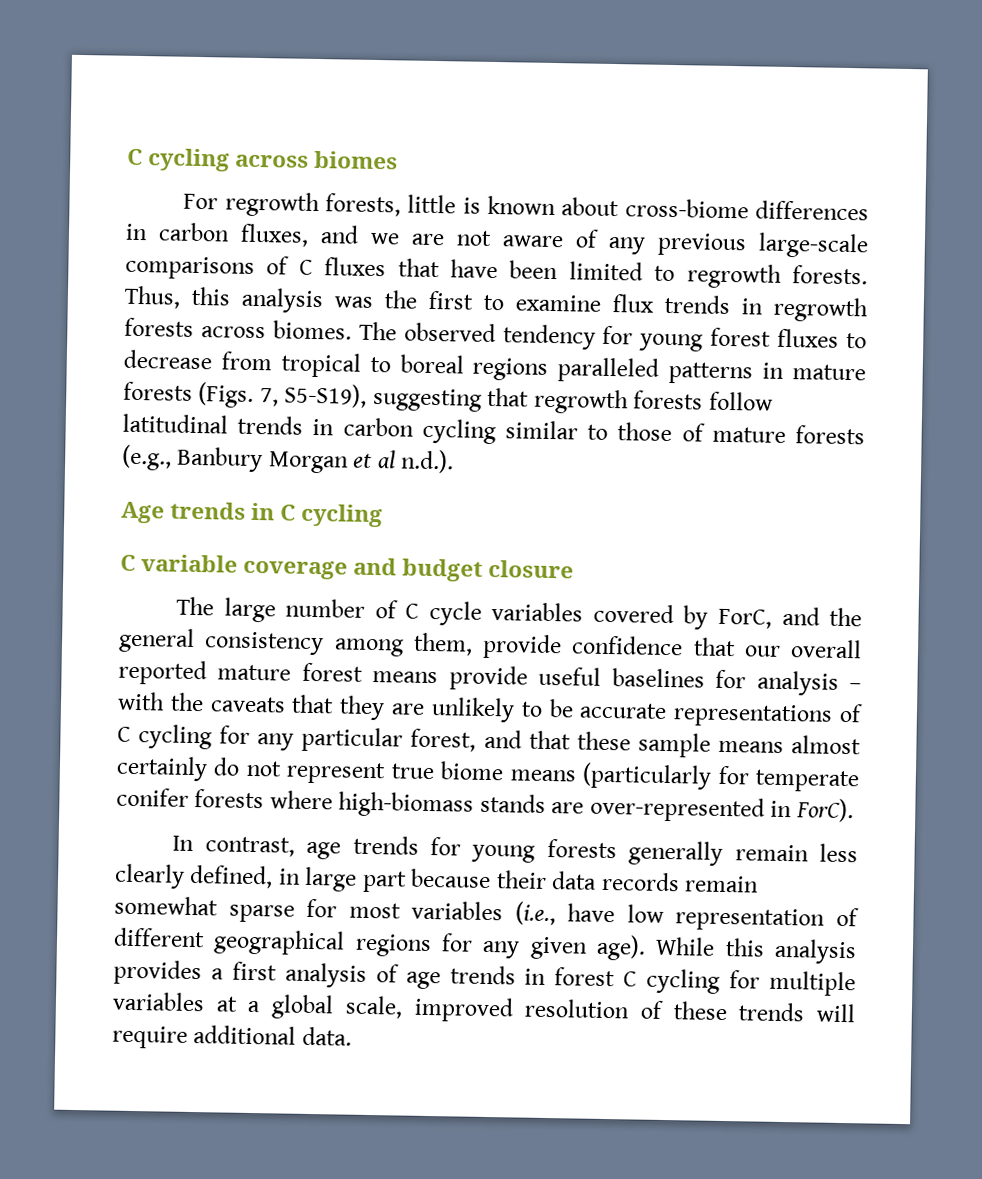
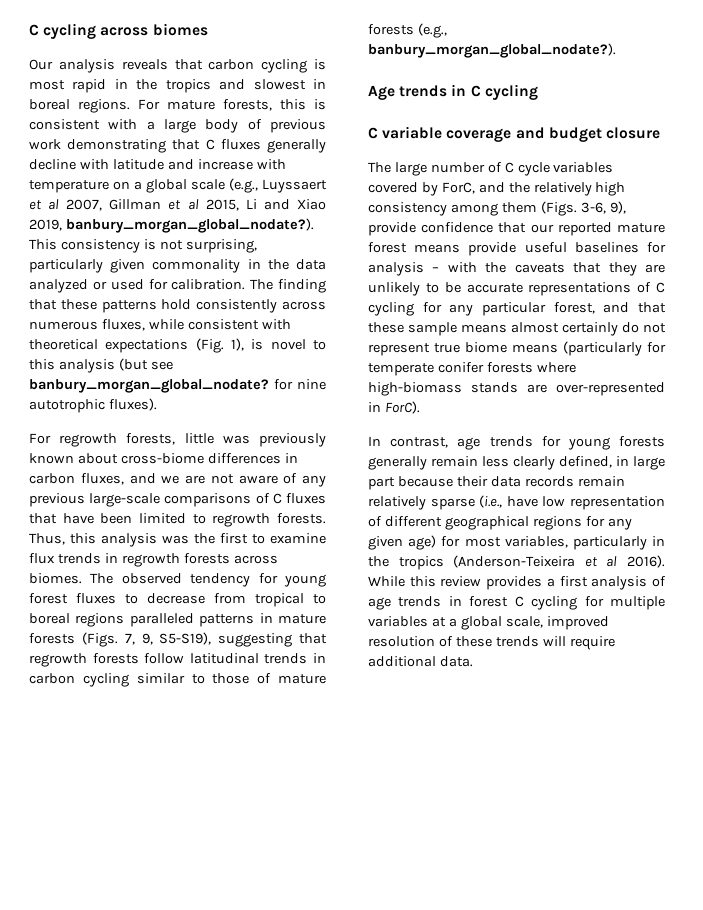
+ Our analysis reveals that carbon cycling is most rapid in the tropics and slowest in boreal regions. For mature forests, this is consistent with a large body of previous work demonstrating that C fluxes generally decline with latitude and increase with temperature on a global scale (e.g., Luyssaert et al 2007, Gillman et al 2015, Li and Xiao 2019, banbury_morgan_global_nodate?). This consistency is not surprising, particularly given commonality in the data analyzed or used for calibration. The finding that these patterns hold consistently across numerous fluxes, while consistent with theoretical expectations (Fig. 1), is novel to this analysis (but see banbury_morgan_global_nodate? for nine autotrophic fluxes).
- For regrowth forests, little is known about cross-biome differences in carbon fluxes, and we are not aware of any previous large-scale comparisons of C fluxes that have been limited to regrowth forests.
+ For regrowth forests, little was previously known about cross-biome differences in carbon fluxes, and we are not aware of any previous large-scale comparisons of C fluxes that have been limited to regrowth forests.
- The observed tendency for young forest fluxes to decrease from tropical to boreal regions paralleled patterns in mature forests (Figs. 7, S5-S19), suggesting that regrowth forests follow latitudinal trends in carbon cycling similar to those of mature forests (e.g., Banbury Morgan et al n.d.).
+ The observed tendency for young forest fluxes to decrease from tropical to boreal regions paralleled patterns in mature forests (Figs. 7, 9, S5-S19), suggesting that regrowth forests follow latitudinal trends in carbon cycling similar to those of mature forests (e.g., banbury_morgan_global_nodate?).
- The large number of C cycle variables covered by ForC, and the general consistency among them, provide confidence that our overall reported mature forest means provide useful baselines for analysis – with the caveats that they are unlikely to be accurate representations of C cycling for any particular forest, and that these sample means almost certainly do not represent true biome means (particularly for temperate conifer forests where high-biomass stands are over-represented in ForC).
+ The large number of C cycle variables covered by ForC, and the relatively high consistency among them (Figs. 3-6, 9), provide confidence that our reported mature forest means provide useful baselines for analysis – with the caveats that they are unlikely to be accurate representations of C cycling for any particular forest, and that these sample means almost certainly do not represent true biome means (particularly for temperate conifer forests where high-biomass stands are over-represented in ForC).
- In contrast, age trends for young forests generally remain less clearly defined, in large part because their data records remain somewhat sparse for most variables (i.e., have low representation of different geographical regions for any given age).
+ In contrast, age trends for young forests generally remain less clearly defined, in large part because their data records remain relatively sparse (i.e., have low representation of different geographical regions for any given age) for most variables, particularly in the tropics (Anderson-Teixeira et al 2016).
- While this analysis provides a first analysis of age trends in forest C cycling for multiple variables at a global scale, improved resolution of these trends will require additional data.
+ While this review provides a first analysis of age trends in forest C cycling for multiple variables at a global scale, improved resolution of these trends will require additional data.

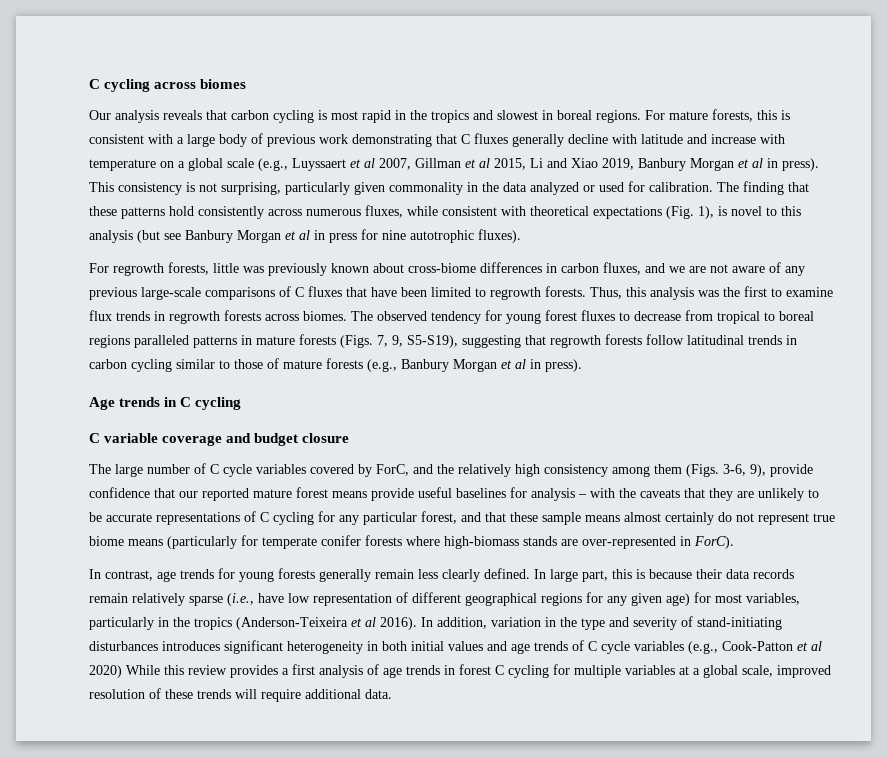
- For mature forests, this is consistent with a large body of previous work demonstrating that C fluxes generally decline with latitude and increase with temperature on a global scale (e.g., Luyssaert et al 2007, Gillman et al 2015, Li and Xiao 2019, banbury_morgan_global_nodate?).
+ For mature forests, this is consistent with a large body of previous work demonstrating that C fluxes generally decline with latitude and increase with temperature on a global scale (e.g., Luyssaert et al 2007, Gillman et al 2015, Li and Xiao 2019, Banbury Morgan et al in press).
- The finding that these patterns hold consistently across numerous fluxes, while consistent with theoretical expectations (Fig. 1), is novel to this analysis (but see banbury_morgan_global_nodate? for nine autotrophic fluxes).
+ The finding that these patterns hold consistently across numerous fluxes, while consistent with theoretical expectations (Fig. 1), is novel to this analysis (but see Banbury Morgan et al in press for nine autotrophic fluxes).
- The observed tendency for young forest fluxes to decrease from tropical to boreal regions paralleled patterns in mature forests (Figs. 7, 9, S5-S19), suggesting that regrowth forests follow latitudinal trends in carbon cycling similar to those of mature forests (e.g., banbury_morgan_global_nodate?).
+ The observed tendency for young forest fluxes to decrease from tropical to boreal regions paralleled patterns in mature forests (Figs. 7, 9, S5-S19), suggesting that regrowth forests follow latitudinal trends in carbon cycling similar to those of mature forests (e.g., Banbury Morgan et al in press).
- In contrast, age trends for young forests generally remain less clearly defined, in large part because their data records remain relatively sparse (i.e., have low representation of different geographical regions for any given age) for most variables, particularly in the tropics (Anderson-Teixeira et al 2016).
+ In contrast, age trends for young forests generally remain less clearly defined. In large part, this is because their data records remain relatively sparse (i.e., have low representation of different geographical regions for any given age) for most variables, particularly in the tropics (Anderson-Teixeira et al 2016).
- While this review provides a first analysis of age trends in forest C cycling for multiple variables at a global scale, improved resolution of these trends will require additional data.
+ In addition, variation in the type and severity of stand-initiating disturbances introduces significant heterogeneity in both initial values and age trends of C cycle variables (e.g., Cook-Patton et al 2020) While this review provides a first analysis of age trends in forest C cycling for multiple variables at a global scale, improved resolution of these trends will require additional data.

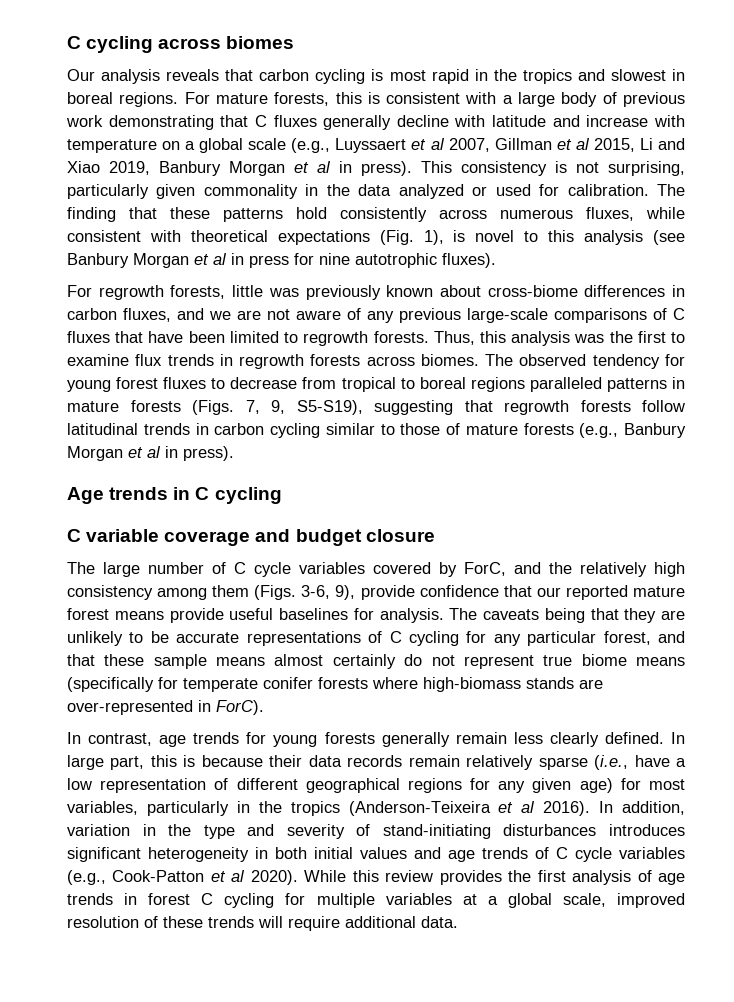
- The finding that these patterns hold consistently across numerous fluxes, while consistent with theoretical expectations (Fig. 1), is novel to this analysis (but see Banbury Morgan et al in press for nine autotrophic fluxes).
+ The finding that these patterns hold consistently across numerous fluxes, while consistent with theoretical expectations (Fig. 1), is novel to this analysis (see Banbury Morgan et al in press for nine autotrophic fluxes).
- The large number of C cycle variables covered by ForC, and the relatively high consistency among them (Figs. 3-6, 9), provide confidence that our reported mature forest means provide useful baselines for analysis – with the caveats that they are unlikely to be accurate representations of C cycling for any particular forest, and that these sample means almost certainly do not represent true biome means (particularly for temperate conifer forests where high-biomass stands are over-represented in ForC).
+ The large number of C cycle variables covered by ForC, and the relatively high consistency among them (Figs. 3-6, 9), provide confidence that our reported mature forest means provide useful baselines for analysis. The caveats being that they are unlikely to be accurate representations of C cycling for any particular forest, and that these sample means almost certainly do not represent true biome means (specifically for temperate conifer forests where high-biomass stands are over-represented in ForC).
- In large part, this is because their data records remain relatively sparse (i.e., have low representation of different geographical regions for any given age) for most variables, particularly in the tropics (Anderson-Teixeira et al 2016).
+ In large part, this is because their data records remain relatively sparse (i.e., have a low representation of different geographical regions for any given age) for most variables, particularly in the tropics (Anderson-Teixeira et al 2016).
- In addition, variation in the type and severity of stand-initiating disturbances introduces significant heterogeneity in both initial values and age trends of C cycle variables (e.g., Cook-Patton et al 2020) While this review provides a first analysis of age trends in forest C cycling for multiple variables at a global scale, improved resolution of these trends will require additional data.
+ In addition, variation in the type and severity of stand-initiating disturbances introduces significant heterogeneity in both initial values and age trends of C cycle variables (e.g., Cook-Patton et al 2020). While this review provides the first analysis of age trends in forest C cycling for multiple variables at a global scale, improved resolution of these trends will require additional data.

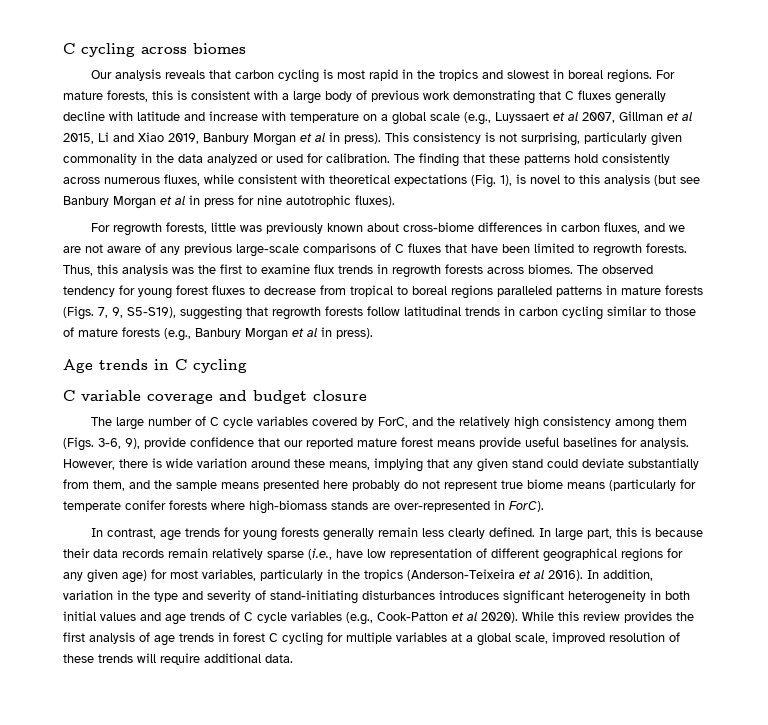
- The finding that these patterns hold consistently across numerous fluxes, while consistent with theoretical expectations (Fig. 1), is novel to this analysis (see Banbury Morgan et al in press for nine autotrophic fluxes).
+ The finding that these patterns hold consistently across numerous fluxes, while consistent with theoretical expectations (Fig. 1), is novel to this analysis (but see Banbury Morgan et al in press for nine autotrophic fluxes).
- The caveats being that they are unlikely to be accurate representations of C cycling for any particular forest, and that these sample means almost certainly do not represent true biome means (specifically for temperate conifer forests where high-biomass stands are over-represented in ForC).
+ However, there is wide variation around these means, implying that any given stand could deviate substantially from them, and the sample means presented here probably do not represent true biome means (particularly for temperate conifer forests where high-biomass stands are over-represented in ForC).
- In large part, this is because their data records remain relatively sparse (i.e., have a low representation of different geographical regions for any given age) for most variables, particularly in the tropics (Anderson-Teixeira et al 2016).
+ In large part, this is because their data records remain relatively sparse (i.e., have low representation of different geographical regions for any given age) for most variables, particularly in the tropics (Anderson-Teixeira et al 2016).

